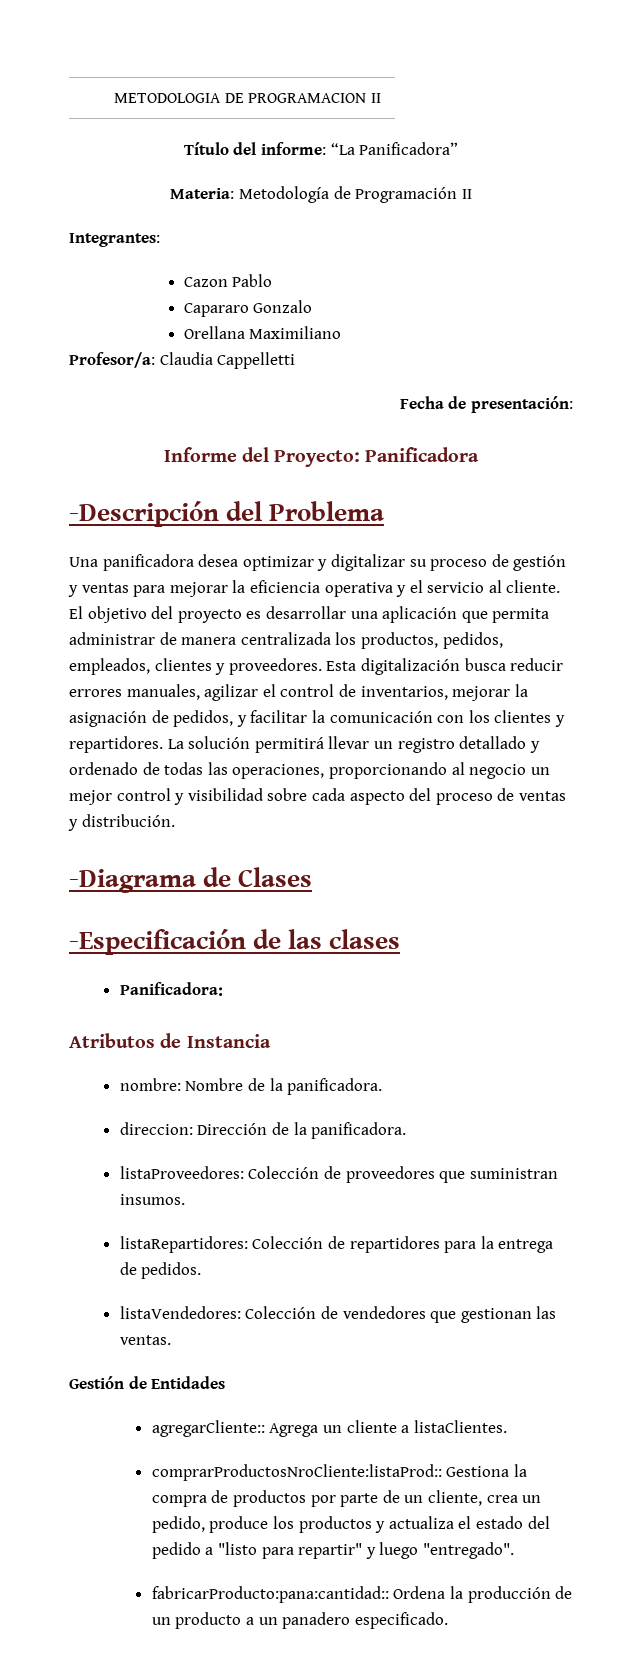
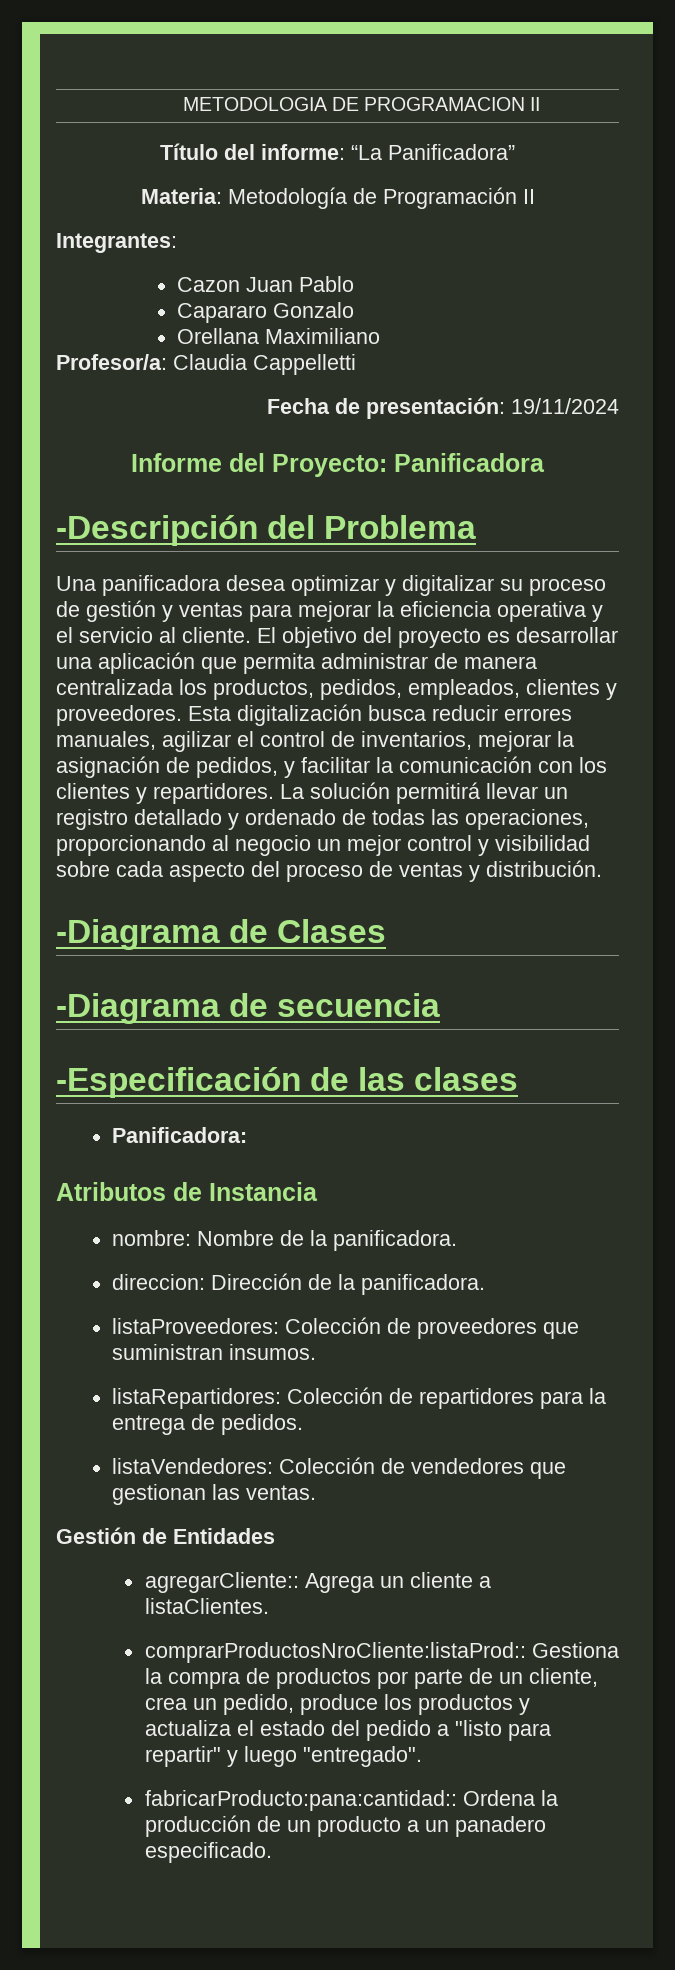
- Cazon Pablo
+ Cazon Juan Pablo
- Fecha de presentación:
+ Fecha de presentación: 19/11/2024
+ -Diagrama de secuencia

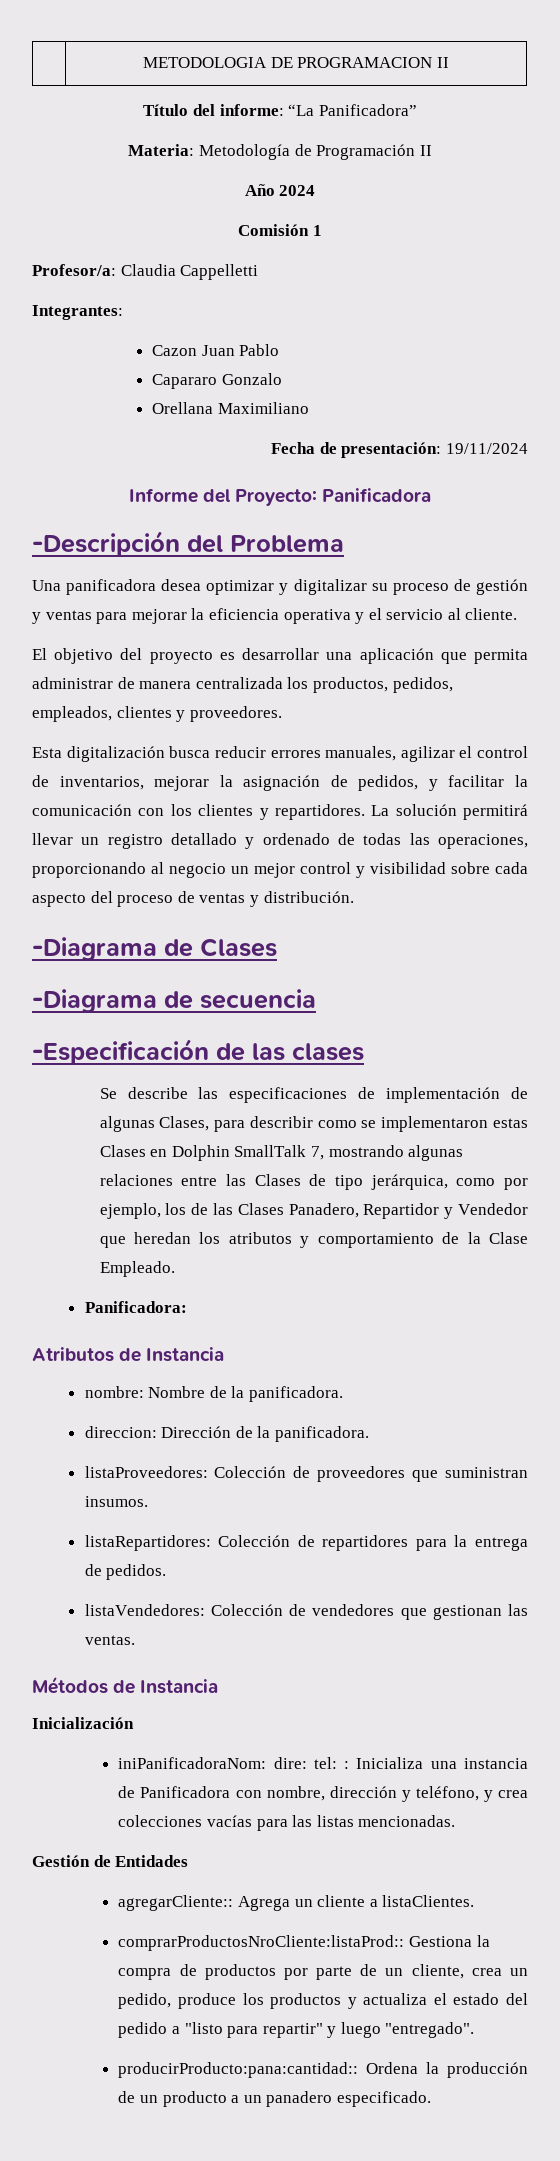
+ Año 2024
+ Comisión 1
+ Profesor/a: Claudia Cappelletti
- Profesor/a: Claudia Cappelletti
- Una panificadora desea optimizar y digitalizar su proceso de gestión y ventas para mejorar la eficiencia operativa y el servicio al cliente. El objetivo del proyecto es desarrollar una aplicación que permita administrar de manera centralizada los productos, pedidos, empleados, clientes y proveedores. Esta digitalización busca reducir errores manuales, agilizar el control de inventarios, mejorar la asignación de pedidos, y facilitar la comunicación con los clientes y repartidores.
+ Una panificadora desea optimizar y digitalizar su proceso de gestión y ventas para mejorar la eficiencia operativa y el servicio al cliente.
+ El objetivo del proyecto es desarrollar una aplicación que permita administrar de manera centralizada los productos, pedidos, empleados, clientes y proveedores.
+ Esta digitalización busca reducir errores manuales, agilizar el control de inventarios, mejorar la asignación de pedidos, y facilitar la comunicación con los clientes y repartidores.
+ Se describe las especificaciones de implementación de algunas Clases, para describir como se implementaron estas Clases en Dolphin SmallTalk 7, mostrando algunas relaciones entre las Clases de tipo jerárquica, como por ejemplo, los de las Clases Panadero, Repartidor y Vendedor que heredan los atributos y comportamiento de la Clase Empleado.
+ Métodos de Instancia
+ Inicialización
+ iniPanificadoraNom: dire: tel: : Inicializa una instancia de Panificadora con nombre, dirección y teléfono, y crea colecciones vacías para las listas mencionadas.
- fabricarProducto:pana:cantidad:: Ordena la producción de un producto a un panadero especificado.
+ producirProducto:pana:cantidad:: Ordena la producción de un producto a un panadero especificado.

